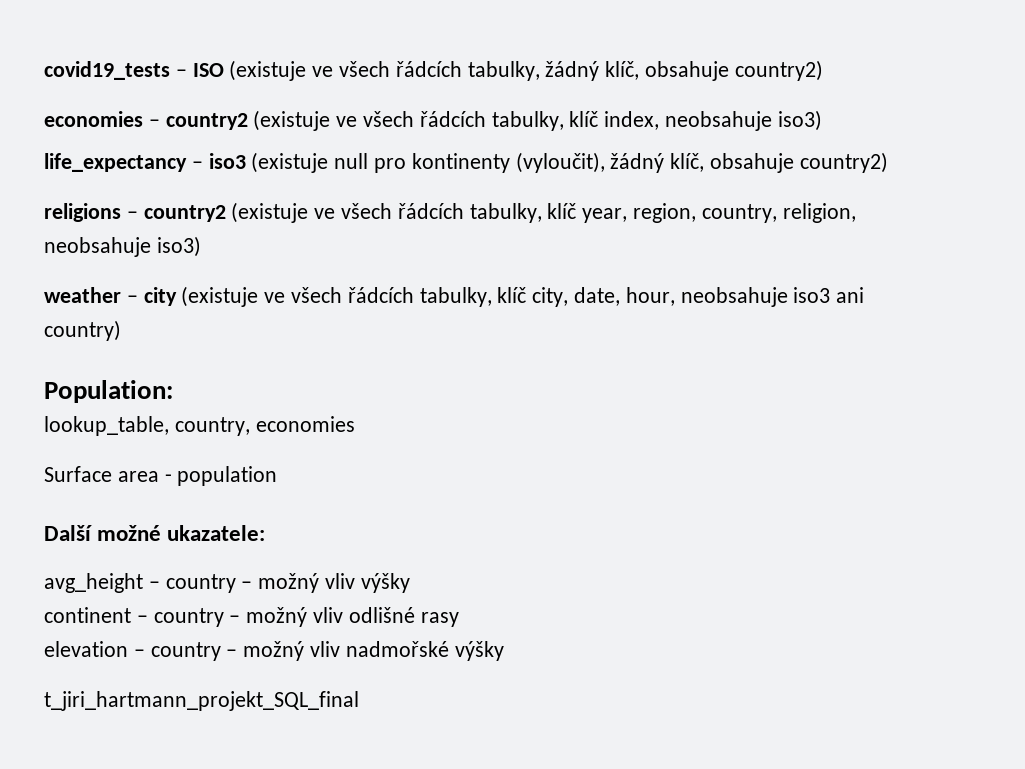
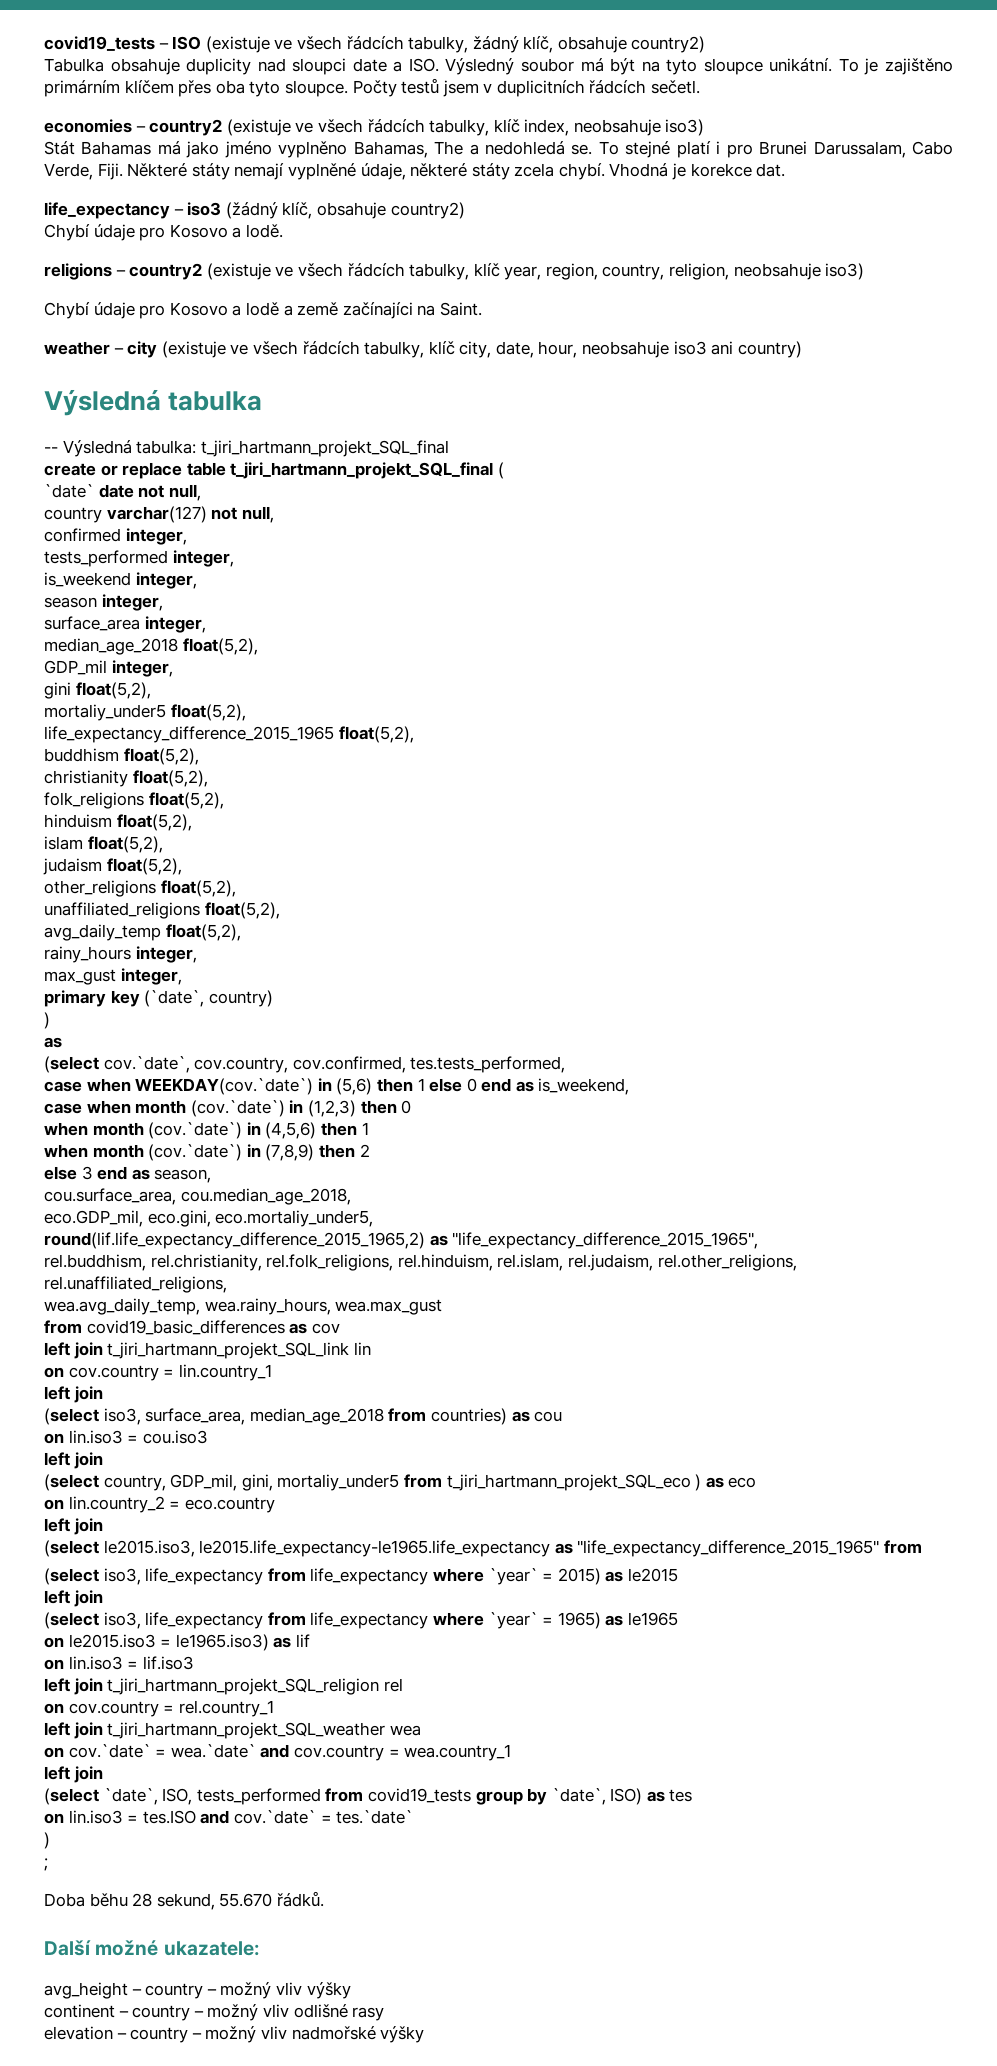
+ Tabulka obsahuje duplicity nad sloupci date a ISO. Výsledný soubor má být na tyto sloupce unikátní. To je zajištěno primárním klíčem přes oba tyto sloupce. Počty testů jsem v duplicitních řádcích sečetl.
- life_expectancy – iso3 (existuje null pro kontinenty (vyloučit), žádný klíč, obsahuje country2)
+ Stát Bahamas má jako jméno vyplněno Bahamas, The a nedohledá se. To stejné platí i pro Brunei Darussalam, Cabo Verde, Fiji. Některé státy nemají vyplněné údaje, některé státy zcela chybí. Vhodná je korekce dat.
+ life_expectancy – iso3 (žádný klíč, obsahuje country2)
+ Chybí údaje pro Kosovo a lodě.
+ Chybí údaje pro Kosovo a lodě a země začínajíci na Saint.
- Population:
- lookup_table, country, economies
- Surface area - population
+ Výsledná tabulka
+ -- Výsledná tabulka: t_jiri_hartmann_projekt_SQL_final
+ create or replace table t_jiri_hartmann_projekt_SQL_final (
+ `date` date not null,
+ country varchar(127) not null,
+ confirmed integer,
+ tests_performed integer,
+ is_weekend integer,
+ season integer,
+ surface_area integer,
+ median_age_2018 float(5,2),
+ GDP_mil integer,
+ gini float(5,2),
+ mortaliy_under5 float(5,2),
+ life_expectancy_difference_2015_1965 float(5,2),
+ buddhism float(5,2),
+ christianity float(5,2),
+ folk_religions float(5,2),
+ hinduism float(5,2),
+ islam float(5,2),
+ judaism float(5,2),
+ other_religions float(5,2),
+ unaffiliated_religions float(5,2),
+ avg_daily_temp float(5,2),
+ rainy_hours integer,
+ max_gust integer,
+ primary key (`date`, country)
+ )
+ as
+ (select cov.`date`, cov.country, cov.confirmed, tes.tests_performed,
+ case when WEEKDAY(cov.`date`) in (5,6) then 1 else 0 end as is_weekend,
+ case when month (cov.`date`) in (1,2,3) then 0
+ when month (cov.`date`) in (4,5,6) then 1
+ when month (cov.`date`) in (7,8,9) then 2
+ else 3 end as season,
+ cou.surface_area, cou.median_age_2018,
+ eco.GDP_mil, eco.gini, eco.mortaliy_under5,
+ round(lif.life_expectancy_difference_2015_1965,2) as "life_expectancy_difference_2015_1965",
+ rel.buddhism, rel.christianity, rel.folk_religions, rel.hinduism, rel.islam, rel.judaism, rel.other_religions, rel.unaffiliated_religions,
+ wea.avg_daily_temp, wea.rainy_hours, wea.max_gust
+ from covid19_basic_differences as cov
+ left join t_jiri_hartmann_projekt_SQL_link lin
+ on cov.country = lin.country_1
+ left join
+ (select iso3, surface_area, median_age_2018 from countries) as cou
+ on lin.iso3 = cou.iso3
+ left join
+ (select country, GDP_mil, gini, mortaliy_under5 from t_jiri_hartmann_projekt_SQL_eco ) as eco
+ on lin.country_2 = eco.country
+ left join
+ (select le2015.iso3, le2015.life_expectancy-le1965.life_expectancy as "life_expectancy_difference_2015_1965" from
+ (select iso3, life_expectancy from life_expectancy where `year` = 2015) as le2015
+ left join
+ (select iso3, life_expectancy from life_expectancy where `year` = 1965) as le1965
+ on le2015.iso3 = le1965.iso3) as lif
+ on lin.iso3 = lif.iso3
+ left join t_jiri_hartmann_projekt_SQL_religion rel
+ on cov.country = rel.country_1
+ left join t_jiri_hartmann_projekt_SQL_weather wea
+ on cov.`date` = wea.`date` and cov.country = wea.country_1
+ left join
+ (select `date`, ISO, tests_performed from covid19_tests group by `date`, ISO) as tes
+ on lin.iso3 = tes.ISO and cov.`date` = tes.`date`
+ )
+ ;
+ Doba běhu 28 sekund, 55.670 řádků.
- t_jiri_hartmann_projekt_SQL_final

